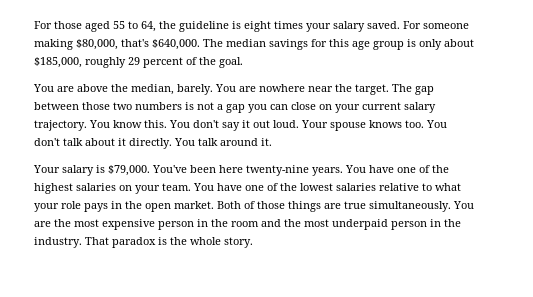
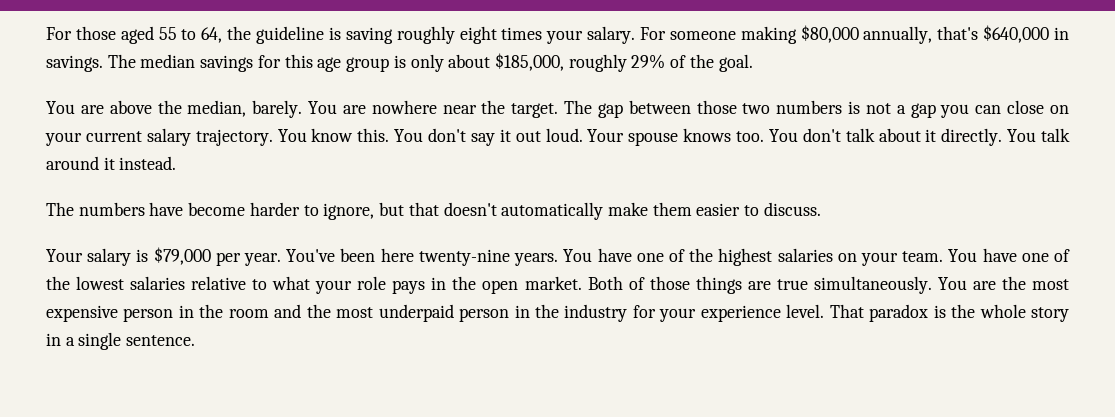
- For those aged 55 to 64, the guideline is eight times your salary saved.
+ For those aged 55 to 64, the guideline is saving roughly eight times your salary.
- For someone making $80,000, that's $640,000.
+ For someone making $80,000 annually, that's $640,000 in savings.
- The median savings for this age group is only about $185,000, roughly 29 percent of the goal.
+ The median savings for this age group is only about $185,000, roughly 29% of the goal.
- You talk around it.
+ You talk around it instead.
+ The numbers have become harder to ignore, but that doesn't automatically make them easier to discuss.
- Your salary is $79,000.
+ Your salary is $79,000 per year.
- You are the most expensive person in the room and the most underpaid person in the industry.
+ You are the most expensive person in the room and the most underpaid person in the industry for your experience level.
- That paradox is the whole story.
+ That paradox is the whole story in a single sentence.

